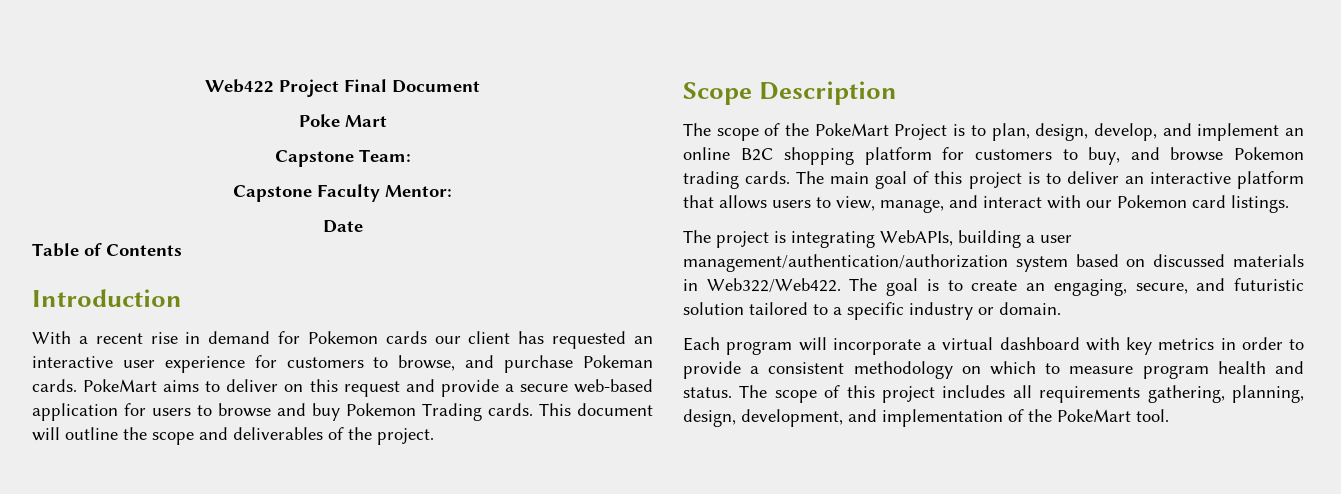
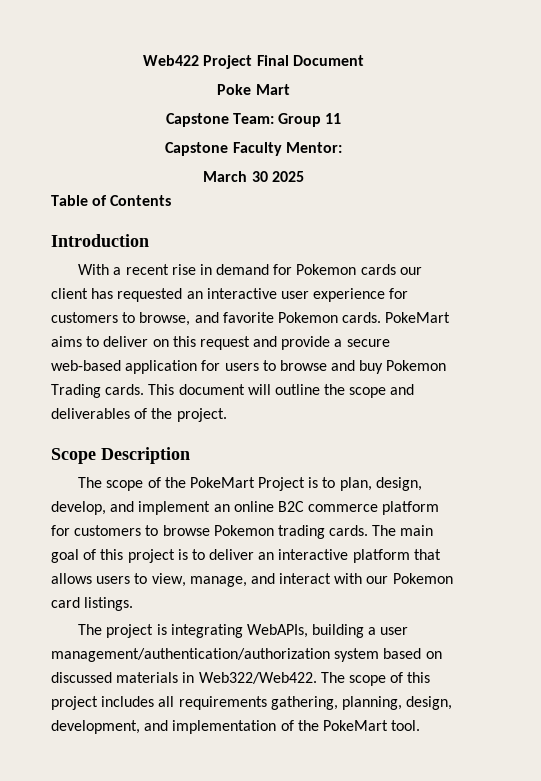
- Capstone Team:
+ Capstone Team: Group 11
- Date
+ March 30 2025
- With a recent rise in demand for Pokemon cards our client has requested an interactive user experience for customers to browse, and purchase Pokeman cards.
+ With a recent rise in demand for Pokemon cards our client has requested an interactive user experience for customers to browse, and favorite Pokemon cards.
- The scope of the PokeMart Project is to plan, design, develop, and implement an online B2C shopping platform for customers to buy, and browse Pokemon trading cards.
+ The scope of the PokeMart Project is to plan, design, develop, and implement an online B2C commerce platform for customers to browse Pokemon trading cards.
- The goal is to create an engaging, secure, and futuristic solution tailored to a specific industry or domain.
- Each program will incorporate a virtual dashboard with key metrics in order to provide a consistent methodology on which to measure program health and status. The scope of this project includes all requirements gathering, planning, design, development, and implementation of the PokeMart tool.
+ The scope of this project includes all requirements gathering, planning, design, development, and implementation of the PokeMart tool.

